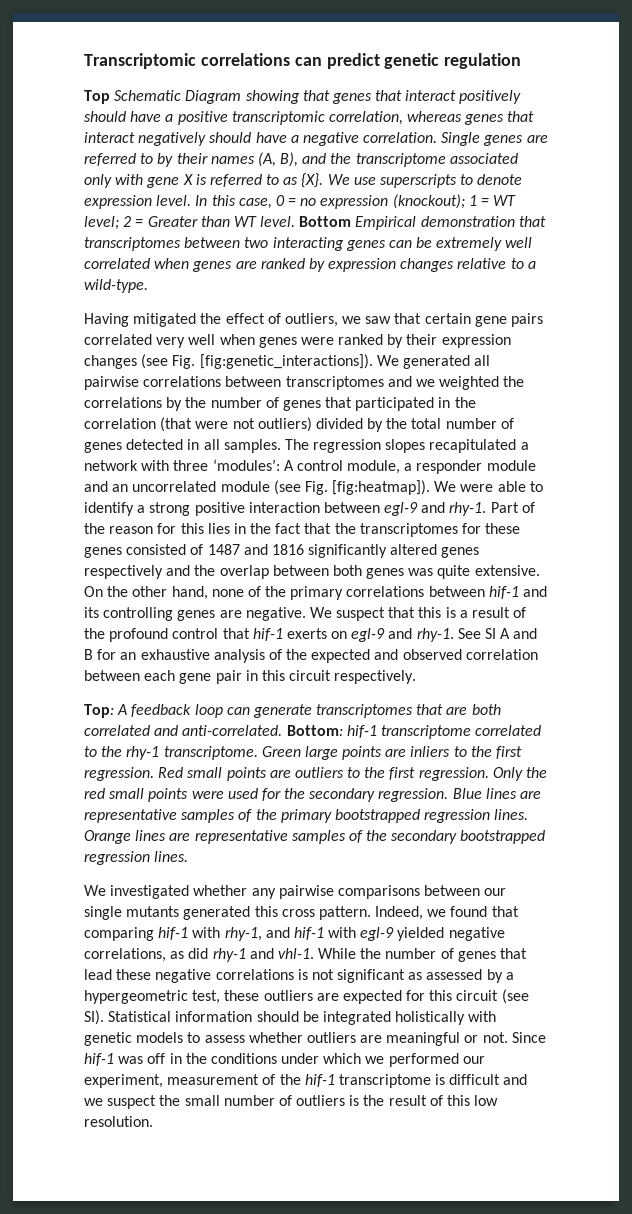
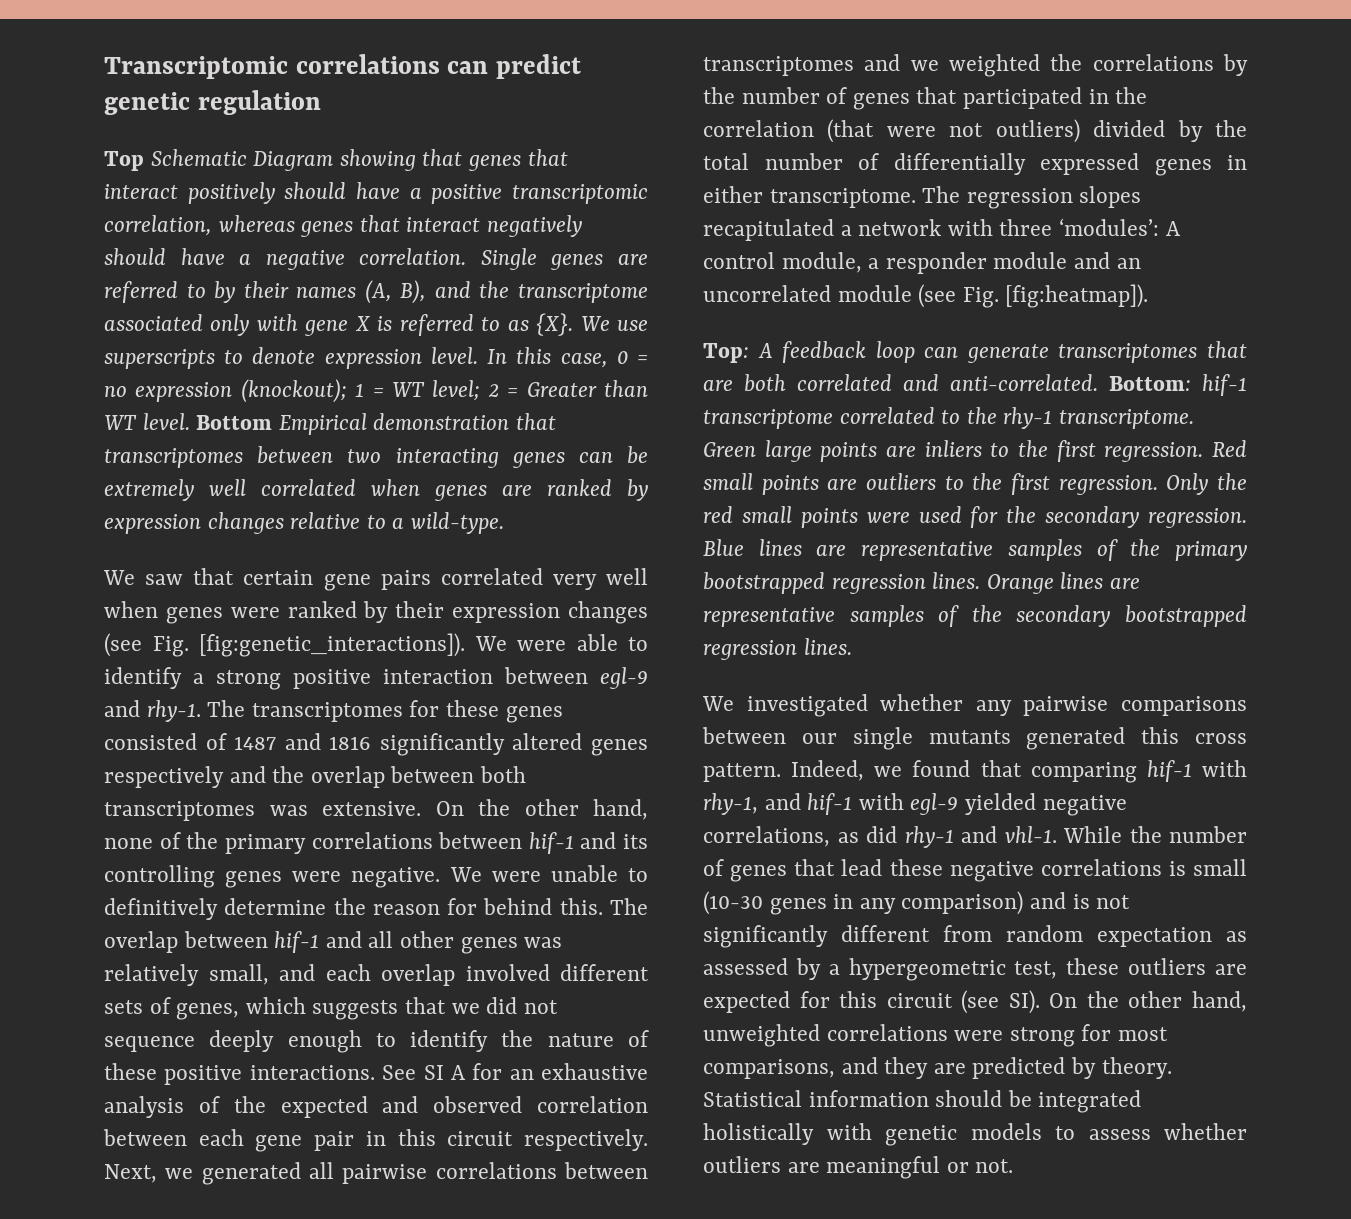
- Having mitigated the effect of outliers, we saw that certain gene pairs correlated very well when genes were ranked by their expression changes (see Fig. [fig:genetic_interactions]).
+ We saw that certain gene pairs correlated very well when genes were ranked by their expression changes (see Fig. [fig:genetic_interactions]).
- We generated all pairwise correlations between transcriptomes and we weighted the correlations by the number of genes that participated in the correlation (that were not outliers) divided by the total number of genes detected in all samples.
+ We were able to identify a strong positive interaction between egl-9 and rhy-1. The transcriptomes for these genes consisted of 1487 and 1816 significantly altered genes respectively and the overlap between both transcriptomes was extensive. On the other hand, none of the primary correlations between hif-1 and its controlling genes were negative. We were unable to definitively determine the reason for behind this. The overlap between hif-1 and all other genes was relatively small, and each overlap involved different sets of genes, which suggests that we did not sequence deeply enough to identify the nature of these positive interactions. See SI A for an exhaustive analysis of the expected and observed correlation between each gene pair in this circuit respectively. Next, we generated all pairwise correlations between transcriptomes and we weighted the correlations by the number of genes that participated in the correlation (that were not outliers) divided by the total number of differentially expressed genes in either transcriptome.
- We were able to identify a strong positive interaction between egl-9 and rhy-1. Part of the reason for this lies in the fact that the transcriptomes for these genes consisted of 1487 and 1816 significantly altered genes respectively and the overlap between both genes was quite extensive. On the other hand, none of the primary correlations between hif-1 and its controlling genes are negative. We suspect that this is a result of the profound control that hif-1 exerts on egl-9 and rhy-1. See SI A and B for an exhaustive analysis of the expected and observed correlation between each gene pair in this circuit respectively.
- While the number of genes that lead these negative correlations is not significant as assessed by a hypergeometric test, these outliers are expected for this circuit (see SI). Statistical information should be integrated holistically with genetic models to assess whether outliers are meaningful or not. Since hif-1 was off in the conditions under which we performed our experiment, measurement of the hif-1 transcriptome is difficult and we suspect the small number of outliers is the result of this low resolution.
+ While the number of genes that lead these negative correlations is small (10-30 genes in any comparison) and is not significantly different from random expectation as assessed by a hypergeometric test, these outliers are expected for this circuit (see SI). On the other hand, unweighted correlations were strong for most comparisons, and they are predicted by theory. Statistical information should be integrated holistically with genetic models to assess whether outliers are meaningful or not.

